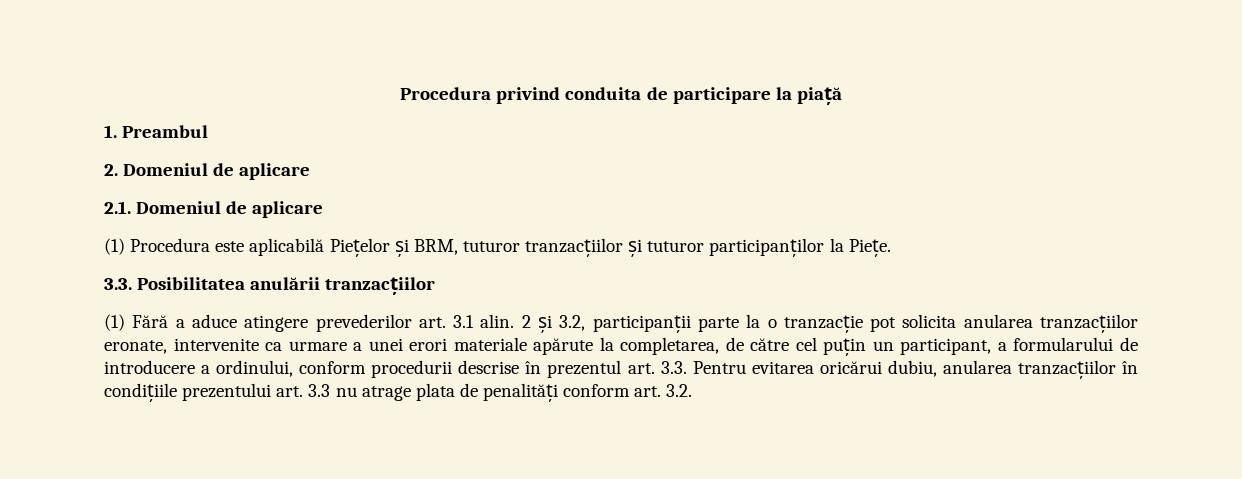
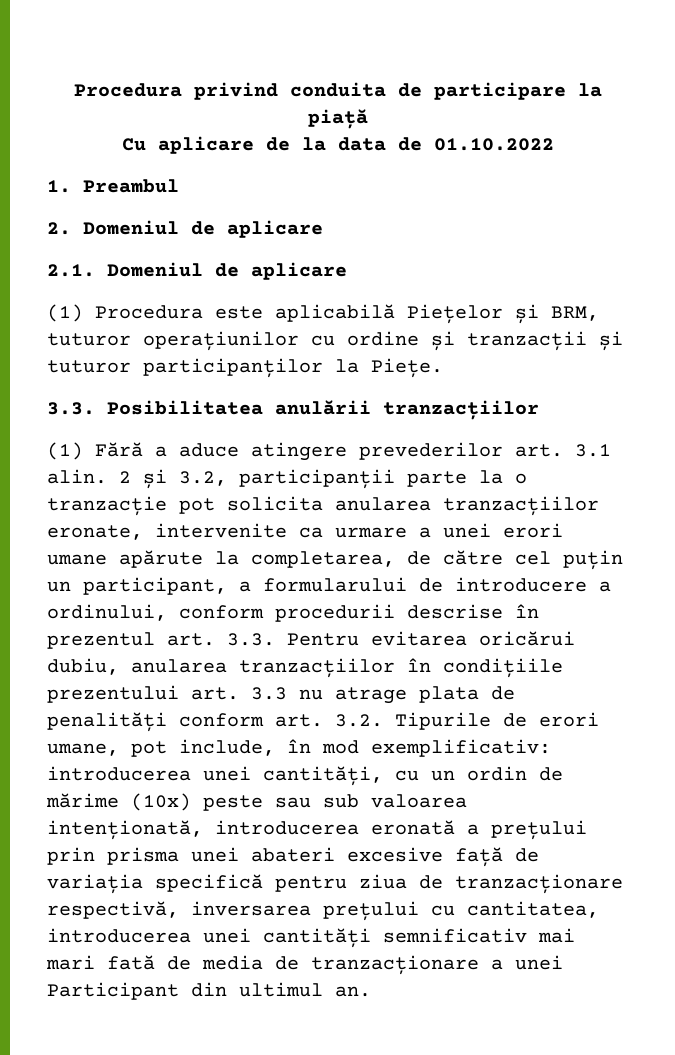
+ Cu aplicare de la data de 01.10.2022
- (1) Procedura este aplicabilă Piețelor și BRM, tuturor tranzacțiilor și tuturor participanților la Piețe.
+ (1) Procedura este aplicabilă Piețelor și BRM, tuturor operațiunilor cu ordine și tranzacții și tuturor participanților la Piețe.
- 2 și 3.2, participanții parte la o tranzacție pot solicita anularea tranzacțiilor eronate, intervenite ca urmare a unei erori materiale apărute la completarea, de către cel puțin un participant, a formularului de introducere a ordinului, conform procedurii descrise în prezentul art. 3.3. Pentru evitarea oricărui dubiu, anularea tranzacțiilor în condițiile prezentului art. 3.3 nu atrage plata de penalități conform art. 3.2.
+ 2 și 3.2, participanții parte la o tranzacție pot solicita anularea tranzacțiilor eronate, intervenite ca urmare a unei erori umane apărute la completarea, de către cel puțin un participant, a formularului de introducere a ordinului, conform procedurii descrise în prezentul art. 3.3. Pentru evitarea oricărui dubiu, anularea tranzacțiilor în condițiile prezentului art. 3.3 nu atrage plata de penalități conform art. 3.2. Tipurile de erori umane, pot include, în mod exemplificativ: introducerea unei cantități, cu un ordin de mărime (10x) peste sau sub valoarea intenționată, introducerea eronată a prețului prin prisma unei abateri excesive față de variația specifică pentru ziua de tranzacționare respectivă, inversarea prețului cu cantitatea, introducerea unei cantități semnificativ mai mari fată de media de tranzacționare a unei Participant din ultimul an.

